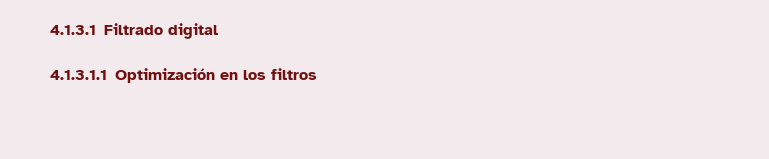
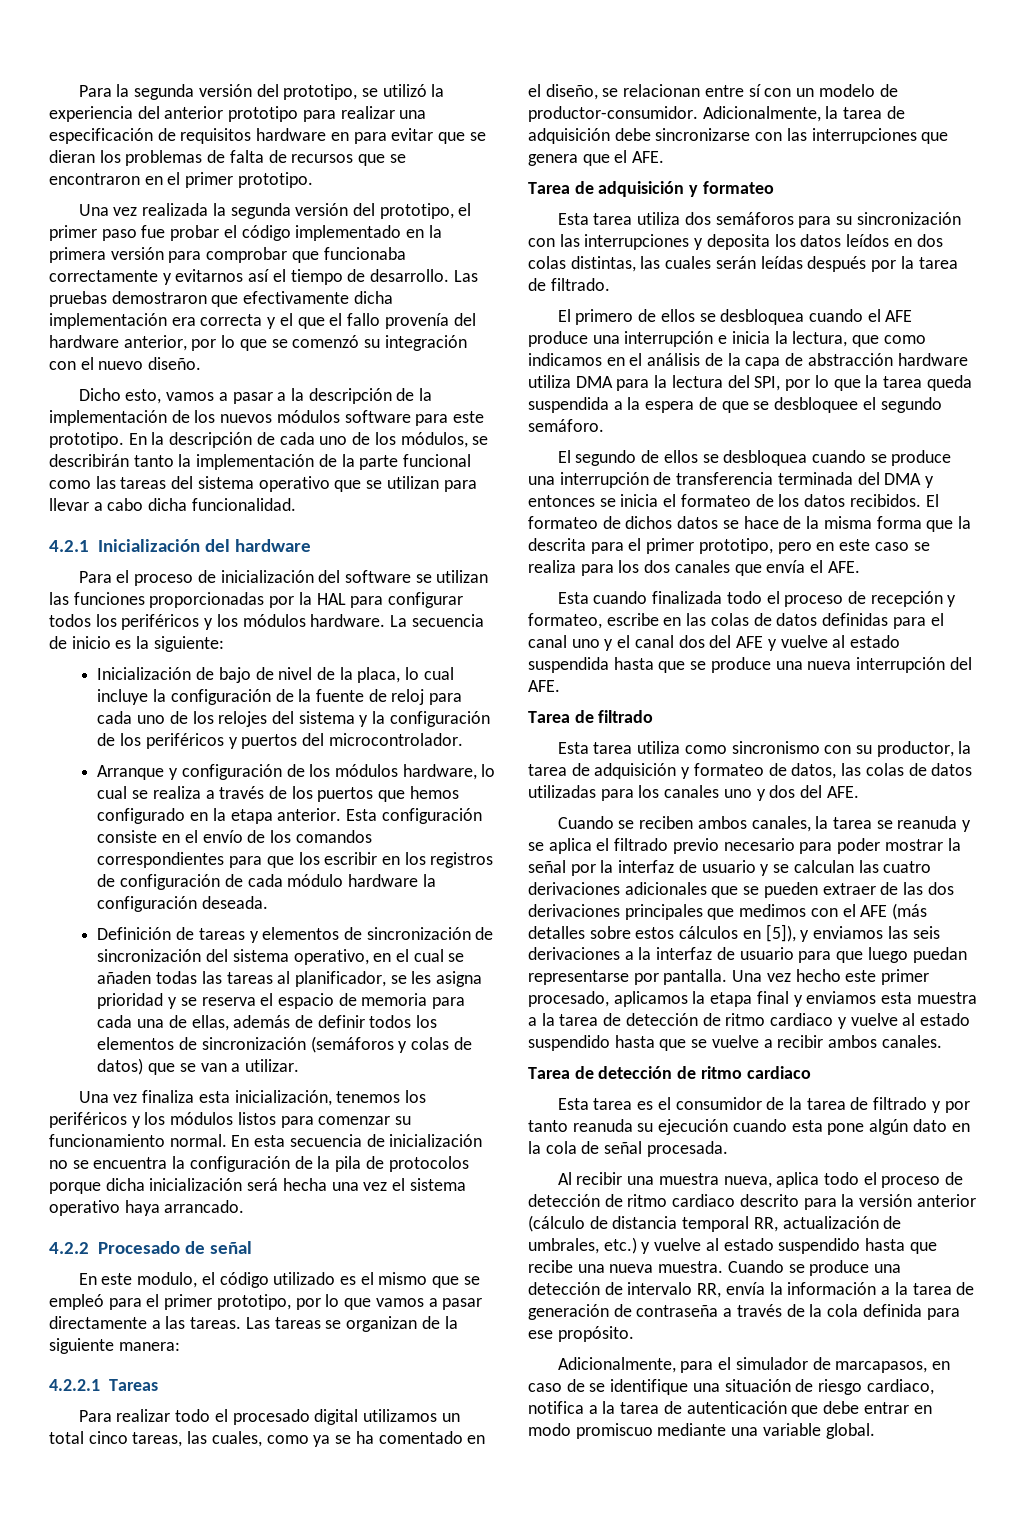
- 4.1.3.1 Filtrado digital
- 4.1.3.1.1 Optimización en los filtros
+ Para la segunda versión del prototipo, se utilizó la experiencia del anterior prototipo para realizar una especificación de requisitos hardware en para evitar que se dieran los problemas de falta de recursos que se encontraron en el primer prototipo.
+ Una vez realizada la segunda versión del prototipo, el primer paso fue probar el código implementado en la primera versión para comprobar que funcionaba correctamente y evitarnos así el tiempo de desarrollo. Las pruebas demostraron que efectivamente dicha implementación era correcta y el que el fallo provenía del hardware anterior, por lo que se comenzó su integración con el nuevo diseño.
+ Dicho esto, vamos a pasar a la descripción de la implementación de los nuevos módulos software para este prototipo. En la descripción de cada uno de los módulos, se describirán tanto la implementación de la parte funcional como las tareas del sistema operativo que se utilizan para llevar a cabo dicha funcionalidad.
+ 4.2.1 Inicialización del hardware
+ Para el proceso de inicialización del software se utilizan las funciones proporcionadas por la HAL para configurar todos los periféricos y los módulos hardware. La secuencia de inicio es la siguiente:
+ Inicialización de bajo de nivel de la placa, lo cual incluye la configuración de la fuente de reloj para cada uno de los relojes del sistema y la configuración de los periféricos y puertos del microcontrolador.
+ Arranque y configuración de los módulos hardware, lo cual se realiza a través de los puertos que hemos configurado en la etapa anterior. Esta configuración consiste en el envío de los comandos correspondientes para que los escribir en los registros de configuración de cada módulo hardware la configuración deseada.
+ Definición de tareas y elementos de sincronización de sincronización del sistema operativo, en el cual se añaden todas las tareas al planificador, se les asigna prioridad y se reserva el espacio de memoria para cada una de ellas, además de definir todos los elementos de sincronización (semáforos y colas de datos) que se van a utilizar.
+ Una vez finaliza esta inicialización, tenemos los periféricos y los módulos listos para comenzar su funcionamiento normal. En esta secuencia de inicialización no se encuentra la configuración de la pila de protocolos porque dicha inicialización será hecha una vez el sistema operativo haya arrancado.
+ 4.2.2 Procesado de señal
+ En este modulo, el código utilizado es el mismo que se empleó para el primer prototipo, por lo que vamos a pasar directamente a las tareas. Las tareas se organizan de la siguiente manera:
+ 4.2.2.1 Tareas
+ Para realizar todo el procesado digital utilizamos un total cinco tareas, las cuales, como ya se ha comentado en el diseño, se relacionan entre sí con un modelo de productor-consumidor. Adicionalmente, la tarea de adquisición debe sincronizarse con las interrupciones que genera que el AFE.
+ Tarea de adquisición y formateo
+ Esta tarea utiliza dos semáforos para su sincronización con las interrupciones y deposita los datos leídos en dos colas distintas, las cuales serán leídas después por la tarea de filtrado.
+ El primero de ellos se desbloquea cuando el AFE produce una interrupción e inicia la lectura, que como indicamos en el análisis de la capa de abstracción hardware utiliza DMA para la lectura del SPI, por lo que la tarea queda suspendida a la espera de que se desbloquee el segundo semáforo.
+ El segundo de ellos se desbloquea cuando se produce una interrupción de transferencia terminada del DMA y entonces se inicia el formateo de los datos recibidos. El formateo de dichos datos se hace de la misma forma que la descrita para el primer prototipo, pero en este caso se realiza para los dos canales que envía el AFE.
+ Esta cuando finalizada todo el proceso de recepción y formateo, escribe en las colas de datos definidas para el canal uno y el canal dos del AFE y vuelve al estado suspendida hasta que se produce una nueva interrupción del AFE.
+ Tarea de filtrado
+ Esta tarea utiliza como sincronismo con su productor, la tarea de adquisición y formateo de datos, las colas de datos utilizadas para los canales uno y dos del AFE.
+ Cuando se reciben ambos canales, la tarea se reanuda y se aplica el filtrado previo necesario para poder mostrar la señal por la interfaz de usuario y se calculan las cuatro derivaciones adicionales que se pueden extraer de las dos derivaciones principales que medimos con el AFE (más detalles sobre estos cálculos en [5]), y enviamos las seis derivaciones a la interfaz de usuario para que luego puedan representarse por pantalla. Una vez hecho este primer procesado, aplicamos la etapa final y enviamos esta muestra a la tarea de detección de ritmo cardiaco y vuelve al estado suspendido hasta que se vuelve a recibir ambos canales.
+ Tarea de detección de ritmo cardiaco
+ Esta tarea es el consumidor de la tarea de filtrado y por tanto reanuda su ejecución cuando esta pone algún dato en la cola de señal procesada.
+ Al recibir una muestra nueva, aplica todo el proceso de detección de ritmo cardiaco descrito para la versión anterior (cálculo de distancia temporal RR, actualización de umbrales, etc.) y vuelve al estado suspendido hasta que recibe una nueva muestra. Cuando se produce una detección de intervalo RR, envía la información a la tarea de generación de contraseña a través de la cola definida para ese propósito.
+ Adicionalmente, para el simulador de marcapasos, en caso de se identifique una situación de riesgo cardiaco, notifica a la tarea de autenticación que debe entrar en modo promiscuo mediante una variable global.

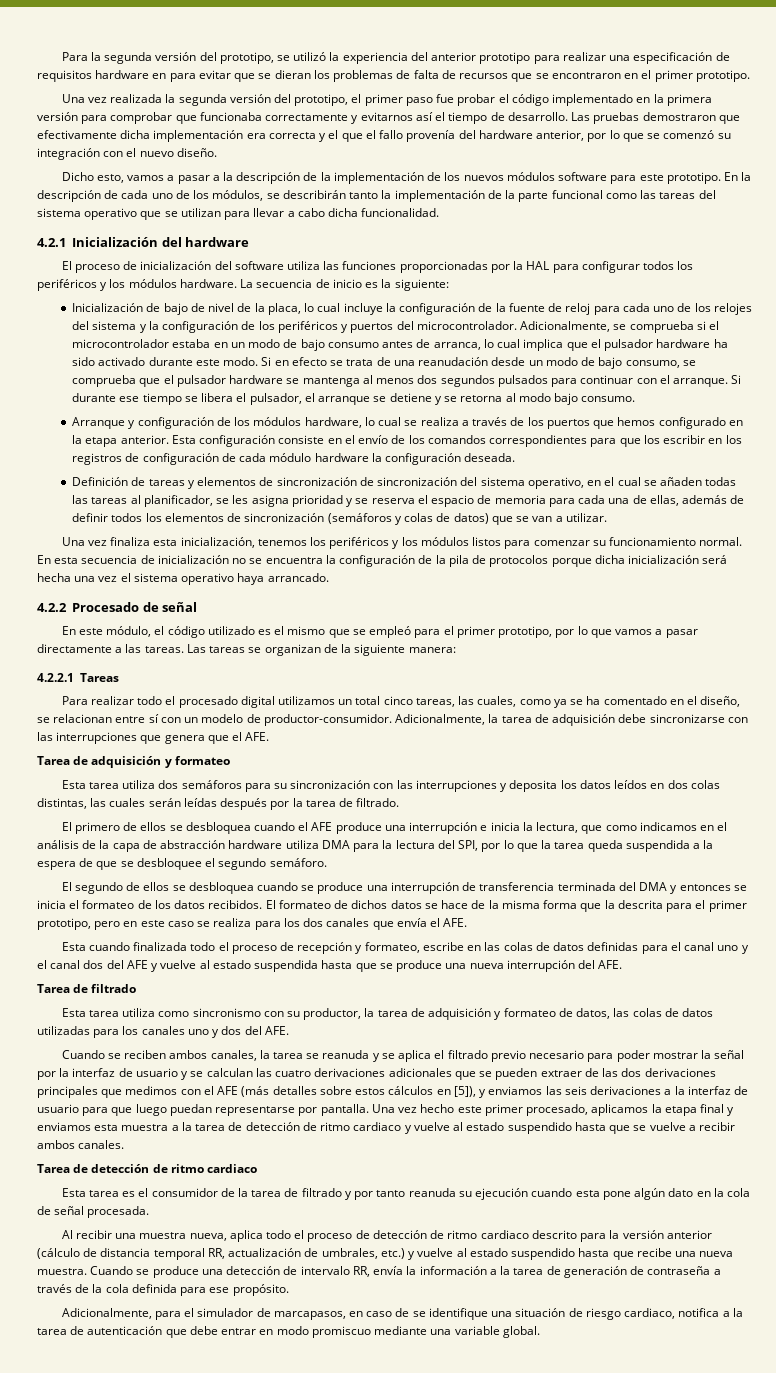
- Para el proceso de inicialización del software se utilizan las funciones proporcionadas por la HAL para configurar todos los periféricos y los módulos hardware.
+ El proceso de inicialización del software utiliza las funciones proporcionadas por la HAL para configurar todos los periféricos y los módulos hardware.
+ Adicionalmente, se comprueba si el microcontrolador estaba en un modo de bajo consumo antes de arranca, lo cual implica que el pulsador hardware ha sido activado durante este modo. Si en efecto se trata de una reanudación desde un modo de bajo consumo, se comprueba que el pulsador hardware se mantenga al menos dos segundos pulsados para continuar con el arranque. Si durante ese tiempo se libera el pulsador, el arranque se detiene y se retorna al modo bajo consumo.
- En este modulo, el código utilizado es el mismo que se empleó para el primer prototipo, por lo que vamos a pasar directamente a las tareas.
+ En este módulo, el código utilizado es el mismo que se empleó para el primer prototipo, por lo que vamos a pasar directamente a las tareas.

